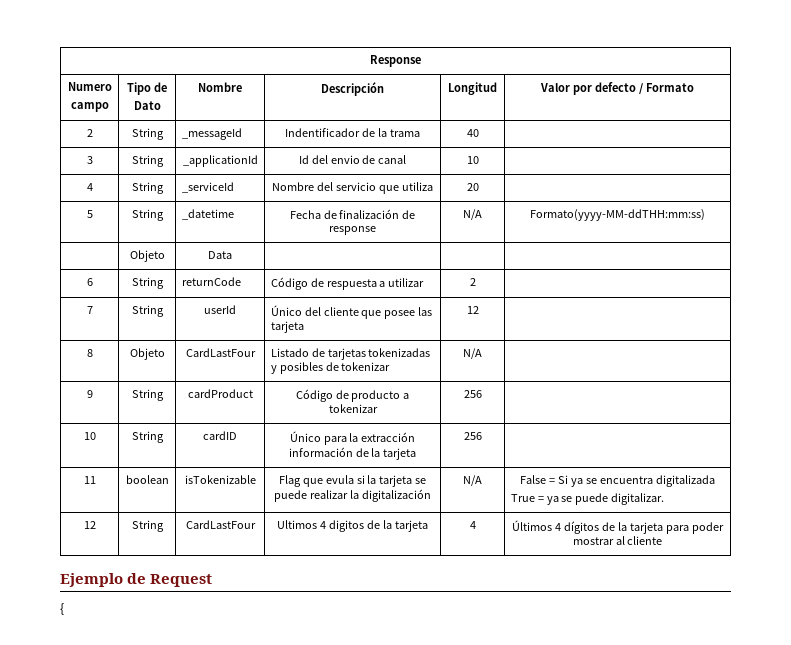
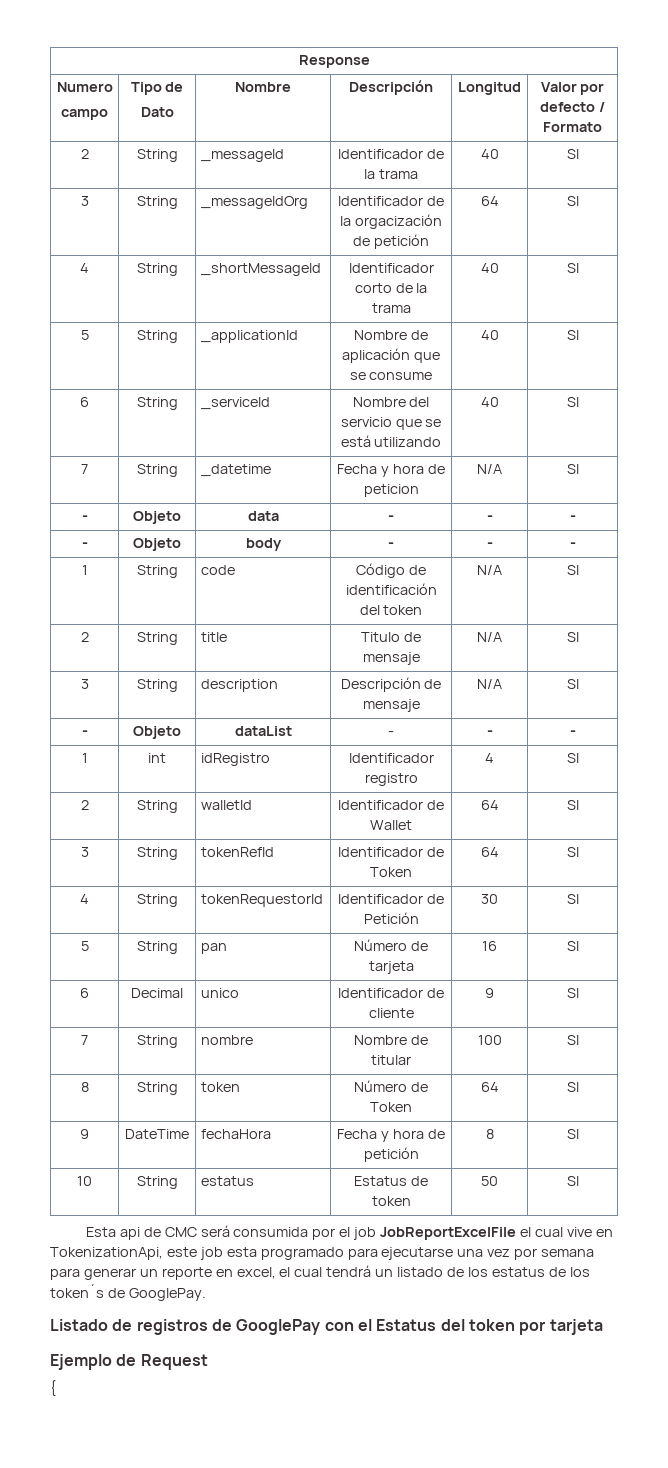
- 2 | String | _messageId | Indentificador de la trama | 40 |
- 3 | String | _applicationId | Id del envio de canal | 10 |
- 4 | String | _serviceId | Nombre del servicio que utiliza | 20 |
- 5 | String | _datetime | Fecha de finalización de response | N/A | Formato(yyyy-MM-ddTHH:mm:ss)
- | Objeto | Data | | |
- 6 | String | returnCode | Código de respuesta a utilizar | 2 |
- 7 | String | userId | Único del cliente que posee las tarjeta | 12 |
- 8 | Objeto | CardLastFour | Listado de tarjetas tokenizadas y posibles de tokenizar | N/A |
- 9 | String | cardProduct | Código de producto a tokenizar | 256 |
- 10 | String | cardID | Único para la extracción información de la tarjeta | 256 |
- 11 | boolean | isTokenizable | Flag que evula si la tarjeta se puede realizar la digitalización | N/A | False = Si ya se encuentra digitalizada
- True = ya se puede digitalizar.
- 12 | String | CardLastFour | Ultimos 4 digitos de la tarjeta | 4 | Últimos 4 dígitos de la tarjeta para poder mostrar al cliente
+ 2 | String | _messageId | Identificador de la trama | 40 | SI
+ 3 | String | _messageIdOrg | Identificador de la orgacización de petición | 64 | SI
+ 4 | String | _shortMessageId | Identificador corto de la trama | 40 | SI
+ 5 | String | _applicationId | Nombre de aplicación que se consume | 40 | SI
+ 6 | String | _serviceId | Nombre del servicio que se está utilizando | 40 | SI
+ 7 | String | _datetime | Fecha y hora de peticion | N/A | SI
+ - | Objeto | data | - | - | -
+ - | Objeto | body | - | - | -
+ 1 | String | code | Código de identificación del token | N/A | SI
+ 2 | String | title | Titulo de mensaje | N/A | SI
+ 3 | String | description | Descripción de mensaje | N/A | SI
+ - | Objeto | dataList | - | - | -
+ 1 | int | idRegistro | Identificador registro | 4 | SI
+ 2 | String | walletId | Identificador de Wallet | 64 | SI
+ 3 | String | tokenRefId | Identificador de Token | 64 | SI
+ 4 | String | tokenRequestorId | Identificador de Petición | 30 | SI
+ 5 | String | pan | Número de tarjeta | 16 | SI
+ 6 | Decimal | unico | Identificador de cliente | 9 | SI
+ 7 | String | nombre | Nombre de titular | 100 | SI
+ 8 | String | token | Número de Token | 64 | SI
+ 9 | DateTime | fechaHora | Fecha y hora de petición | 8 | SI
+ 10 | String | estatus | Estatus de token | 50 | SI
+ Esta api de CMC será consumida por el job JobReportExcelFile el cual vive en TokenizationApi, este job esta programado para ejecutarse una vez por semana para generar un reporte en excel, el cual tendrá un listado de los estatus de los token´s de GooglePay.
+ Listado de registros de GooglePay con el Estatus del token por tarjeta

